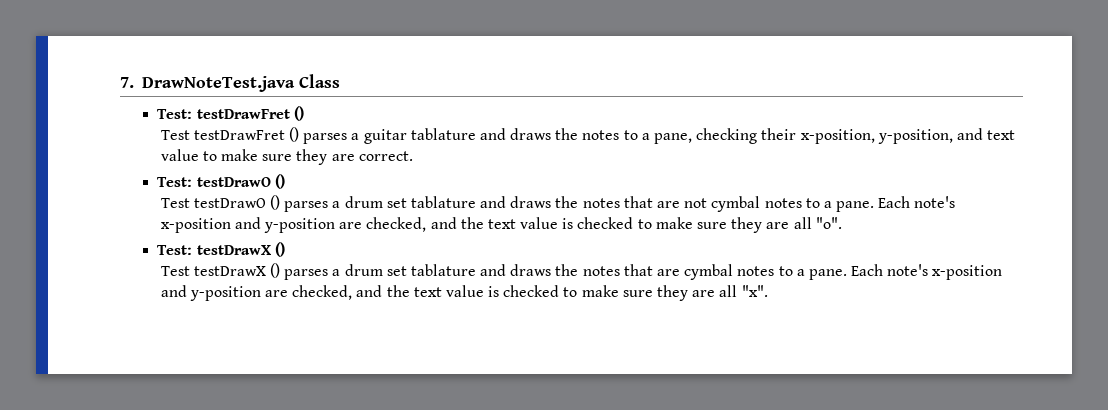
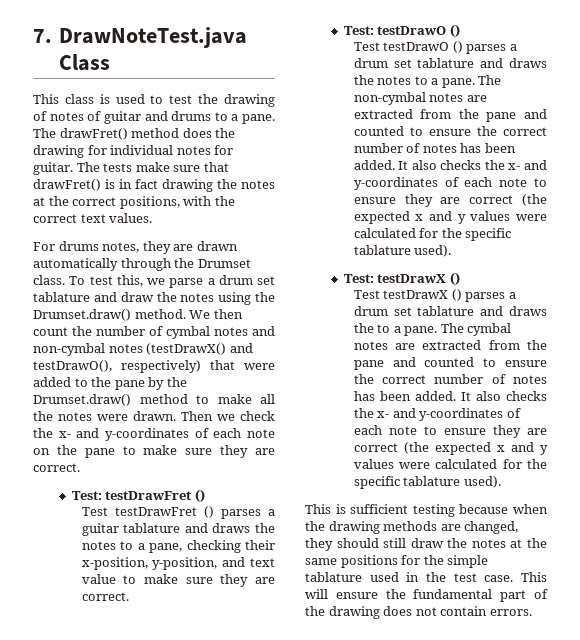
+ This class is used to test the drawing of notes of guitar and drums to a pane. The drawFret() method does the drawing for individual notes for guitar. The tests make sure that drawFret() is in fact drawing the notes at the correct positions, with the correct text values.
+ For drums notes, they are drawn automatically through the Drumset class. To test this, we parse a drum set tablature and draw the notes using the Drumset.draw() method. We then count the number of cymbal notes and non-cymbal notes (testDrawX() and testDrawO(), respectively) that were added to the pane by the Drumset.draw() method to make all the notes were drawn. Then we check the x- and y-coordinates of each note on the pane to make sure they are correct.
- Test testDrawO () parses a drum set tablature and draws the notes that are not cymbal notes to a pane. Each note's x-position and y-position are checked, and the text value is checked to make sure they are all "o".
+ Test testDrawO () parses a drum set tablature and draws the notes to a pane. The non-cymbal notes are extracted from the pane and counted to ensure the correct number of notes has been added. It also checks the x- and y-coordinates of each note to ensure they are correct (the expected x and y values were calculated for the specific tablature used).
- Test testDrawX () parses a drum set tablature and draws the notes that are cymbal notes to a pane. Each note's x-position and y-position are checked, and the text value is checked to make sure they are all "x".
+ Test testDrawX () parses a drum set tablature and draws the to a pane. The cymbal notes are extracted from the pane and counted to ensure the correct number of notes has been added. It also checks the x- and y-coordinates of each note to ensure they are correct (the expected x and y values were calculated for the specific tablature used).
+ This is sufficient testing because when the drawing methods are changed, they should still draw the notes at the same positions for the simple tablature used in the test case. This will ensure the fundamental part of the drawing does not contain errors.

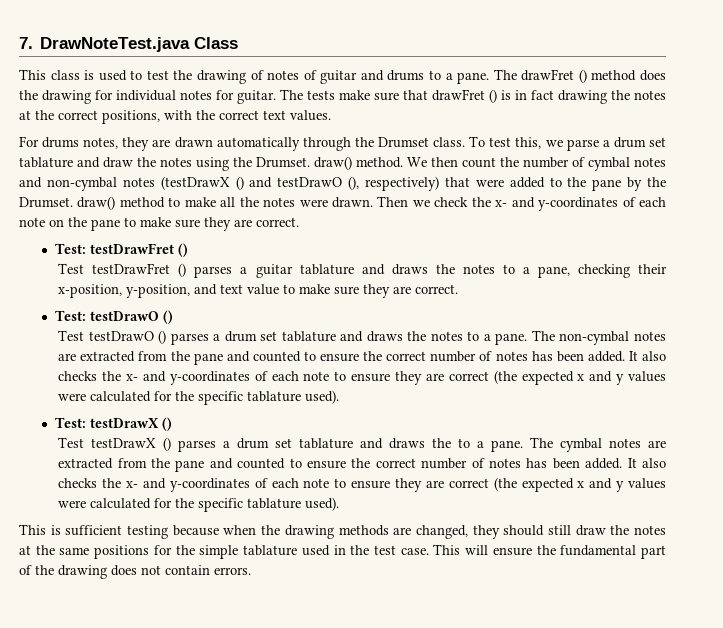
- The drawFret() method does the drawing for individual notes for guitar.
+ The drawFret () method does the drawing for individual notes for guitar.
- The tests make sure that drawFret() is in fact drawing the notes at the correct positions, with the correct text values.
+ The tests make sure that drawFret () is in fact drawing the notes at the correct positions, with the correct text values.
- To test this, we parse a drum set tablature and draw the notes using the Drumset.draw() method.
+ To test this, we parse a drum set tablature and draw the notes using the Drumset. draw() method.
- We then count the number of cymbal notes and non-cymbal notes (testDrawX() and testDrawO(), respectively) that were added to the pane by the Drumset.draw() method to make all the notes were drawn.
+ We then count the number of cymbal notes and non-cymbal notes (testDrawX () and testDrawO (), respectively) that were added to the pane by the Drumset. draw() method to make all the notes were drawn.

